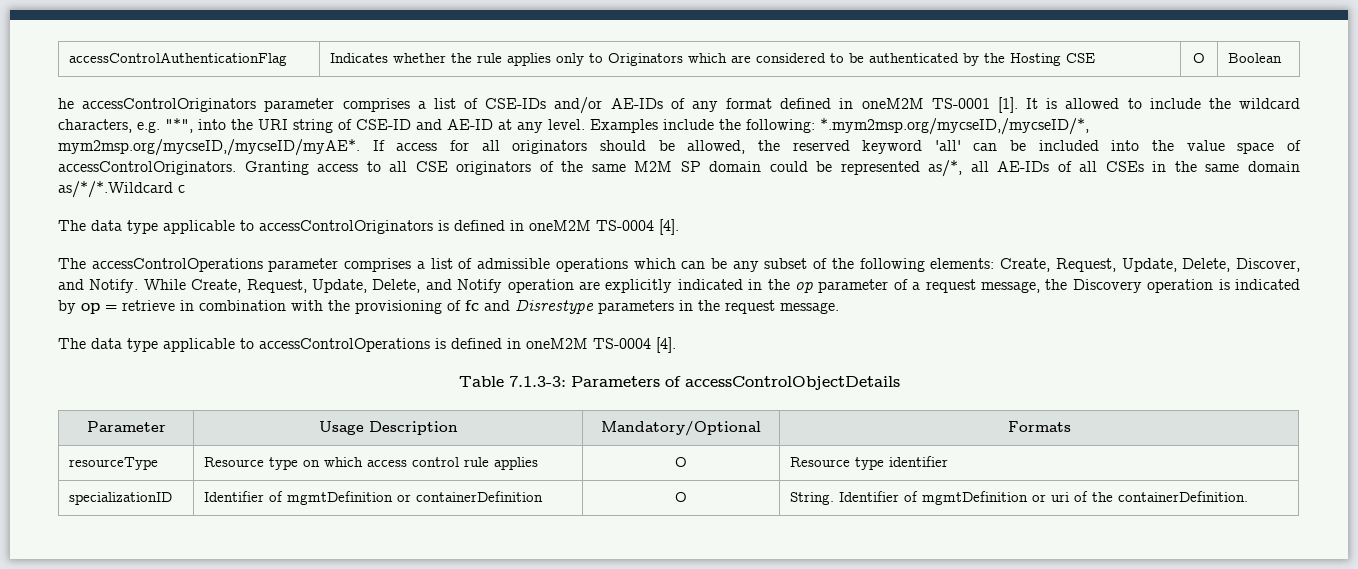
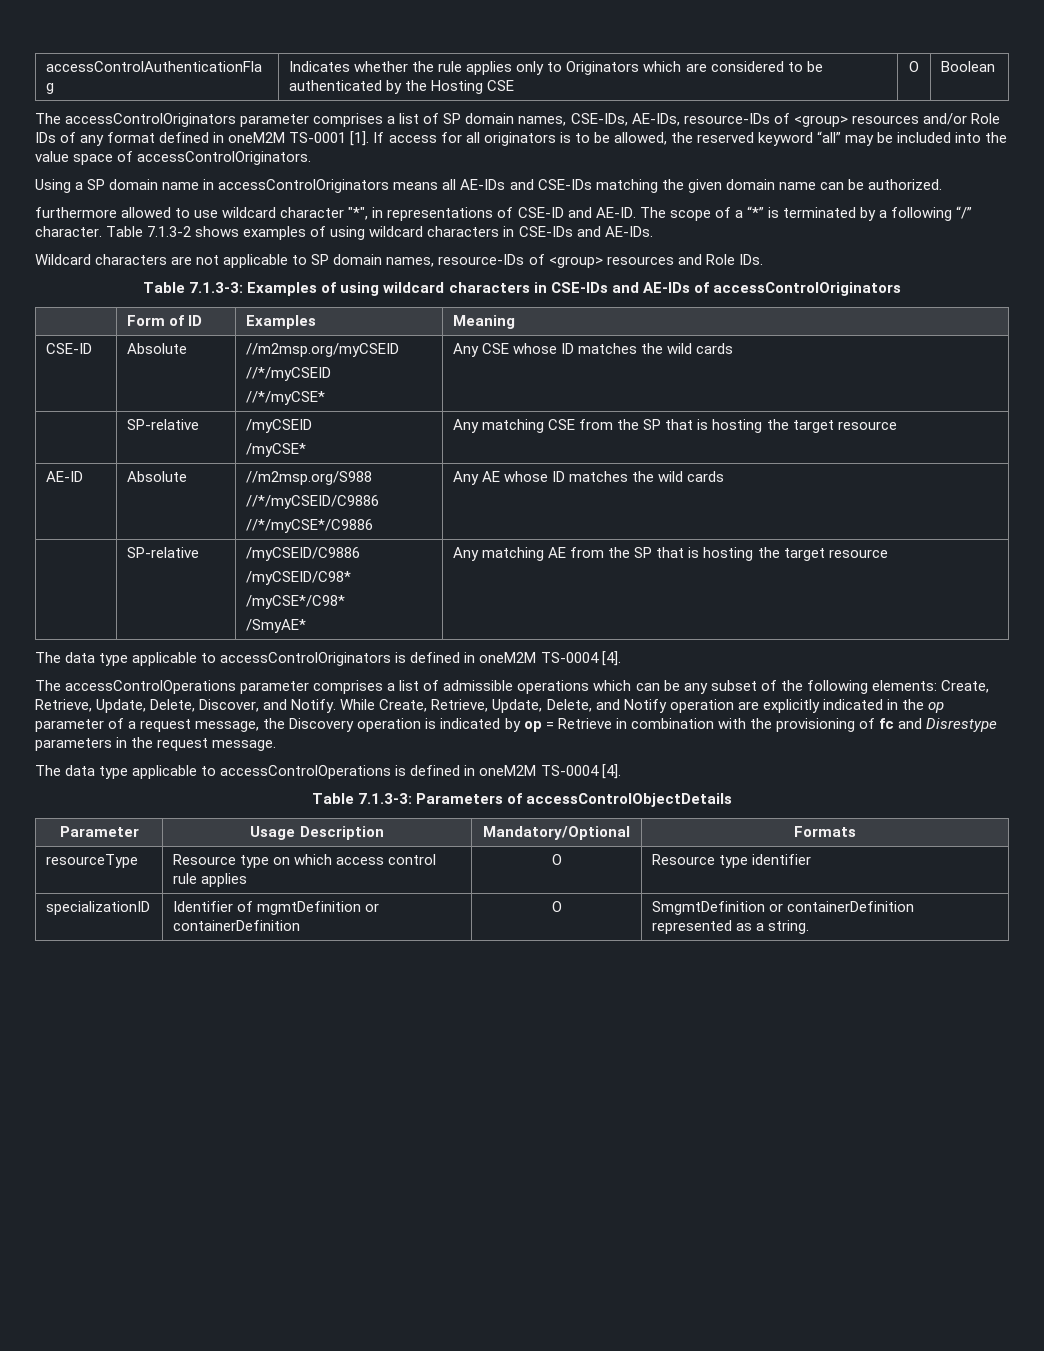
- he accessControlOriginators parameter comprises a list of CSE-IDs and/or AE-IDs of any format defined in oneM2M TS-0001 [1].
+ The accessControlOriginators parameter comprises a list of SP domain names, CSE-IDs, AE-IDs, resource-IDs of <group> resources and/or Role IDs of any format defined in oneM2M TS-0001 [1].
- It is allowed to include the wildcard characters, e.g. "*", into the URI string of CSE-ID and AE-ID at any level. Examples include the following: *.mym2msp.org/mycseID,/mycseID/*, mym2msp.org/mycseID,/mycseID/myAE*. If access for all originators should be allowed, the reserved keyword 'all' can be included into the value space of accessControlOriginators. Granting access to all CSE originators of the same M2M SP domain could be represented as/*, all AE-IDs of all CSEs in the same domain as/*/*.Wildcard c
+ If access for all originators is to be allowed, the reserved keyword “all” may be included into the value space of accessControlOriginators.
+ Using a SP domain name in accessControlOriginators means all AE-IDs and CSE-IDs matching the given domain name can be authorized.
+ furthermore allowed to use wildcard character "*", in representations of CSE-ID and AE-ID. The scope of a “*” is terminated by a following “/” character. Table 7.1.3-2 shows examples of using wildcard characters in CSE-IDs and AE-IDs.
+ Wildcard characters are not applicable to SP domain names, resource-IDs of <group> resources and Role IDs.
+ Table 7.1.3-3: Examples of using wildcard characters in CSE-IDs and AE-IDs of accessControlOriginators
+ | Form of ID | Examples | Meaning
+ CSE-ID | Absolute | //m2msp.org/myCSEID
+ //*/myCSEID
+ //*/myCSE* | Any CSE whose ID matches the wild cards
+ | SP-relative | /myCSEID
+ /myCSE* | Any matching CSE from the SP that is hosting the target resource
+ AE-ID | Absolute | //m2msp.org/S988
+ //*/myCSEID/C9886
+ //*/myCSE*/C9886 | Any AE whose ID matches the wild cards
+ | SP-relative | /myCSEID/C9886
+ /myCSEID/C98*
+ /myCSE*/C98*
+ /SmyAE* | Any matching AE from the SP that is hosting the target resource
- The accessControlOperations parameter comprises a list of admissible operations which can be any subset of the following elements: Create, Request, Update, Delete, Discover, and Notify.
+ The accessControlOperations parameter comprises a list of admissible operations which can be any subset of the following elements: Create, Retrieve, Update, Delete, Discover, and Notify.
- While Create, Request, Update, Delete, and Notify operation are explicitly indicated in the op parameter of a request message, the Discovery operation is indicated by op = retrieve in combination with the provisioning of fc and Disrestype parameters in the request message.
+ While Create, Retrieve, Update, Delete, and Notify operation are explicitly indicated in the op parameter of a request message, the Discovery operation is indicated by op = Retrieve in combination with the provisioning of fc and Disrestype parameters in the request message.
- specializationID | Identifier of mgmtDefinition or containerDefinition | O | String. Identifier of mgmtDefinition or uri of the containerDefinition.
+ specializationID | Identifier of mgmtDefinition or containerDefinition | O | SmgmtDefinition or containerDefinition represented as a string.

